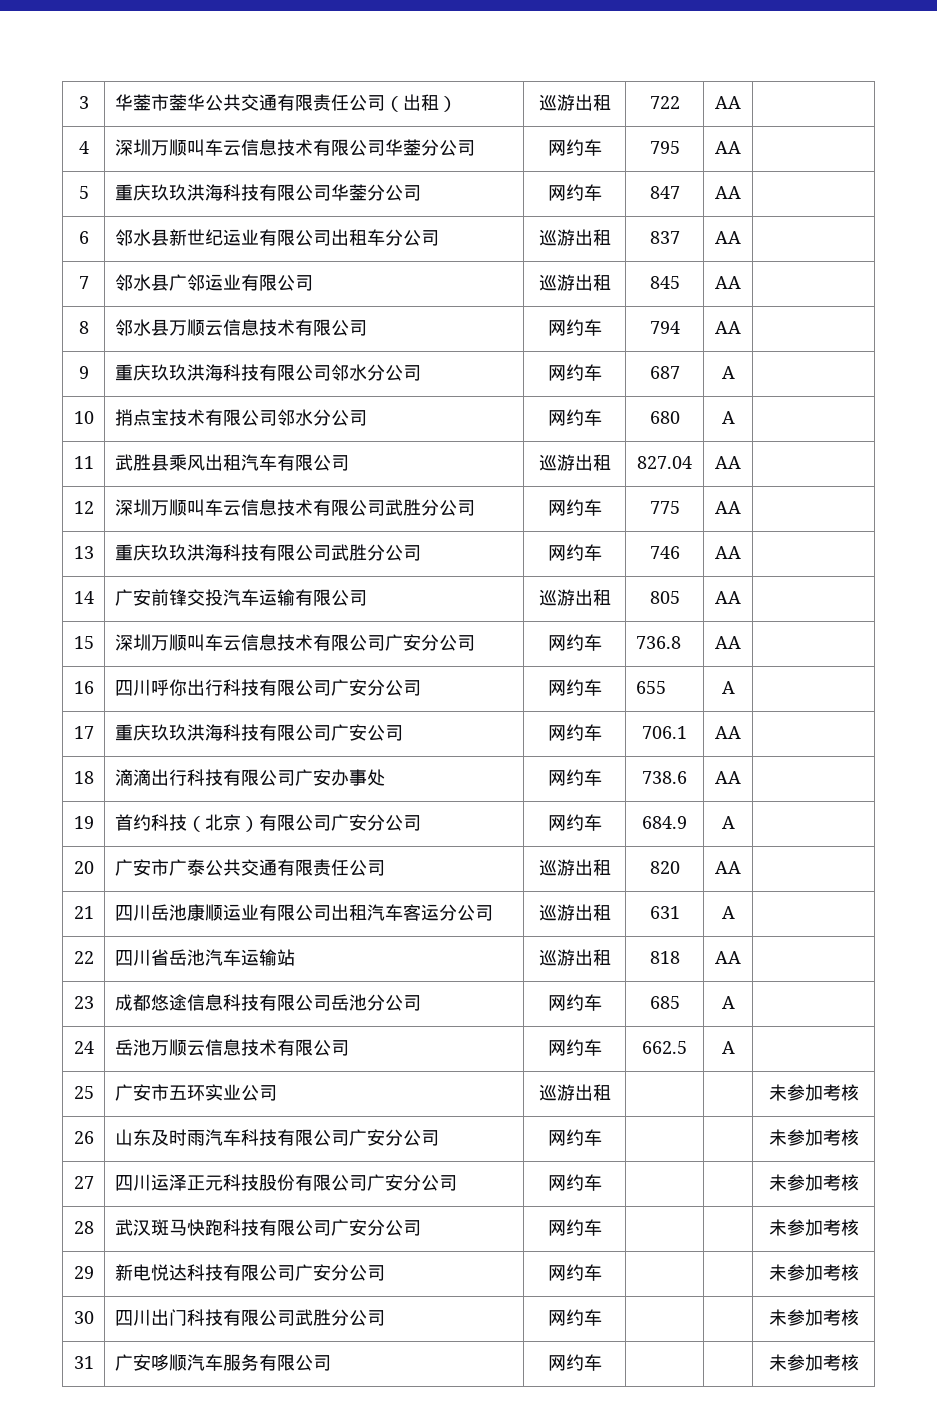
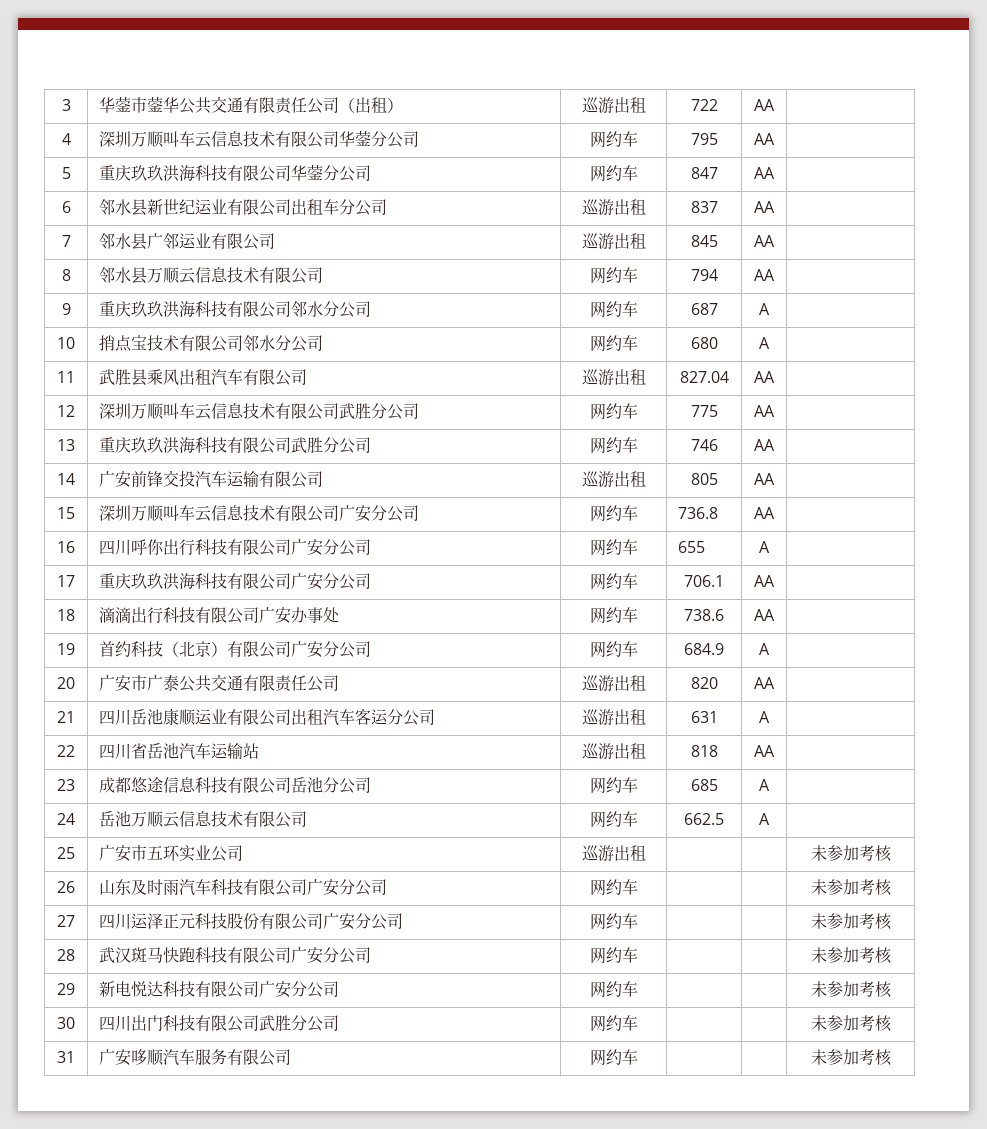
- 17 | 重庆玖玖洪海科技有限公司广安公司 | 网约车 | 706.1 | AA |
+ 17 | 重庆玖玖洪海科技有限公司广安分公司 | 网约车 | 706.1 | AA |

